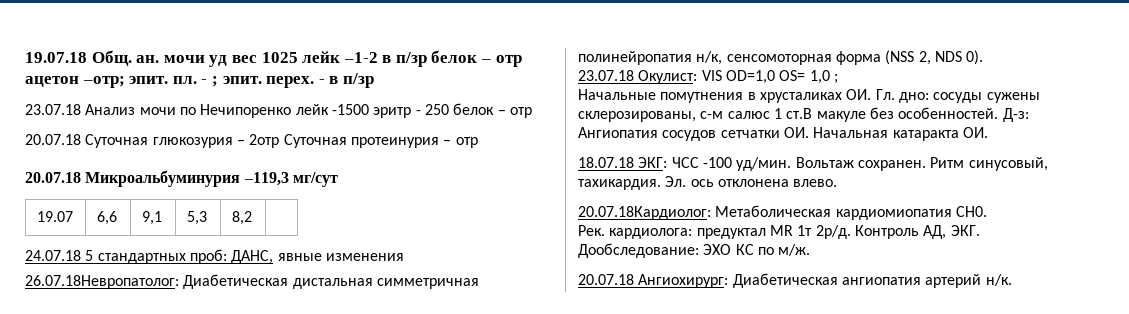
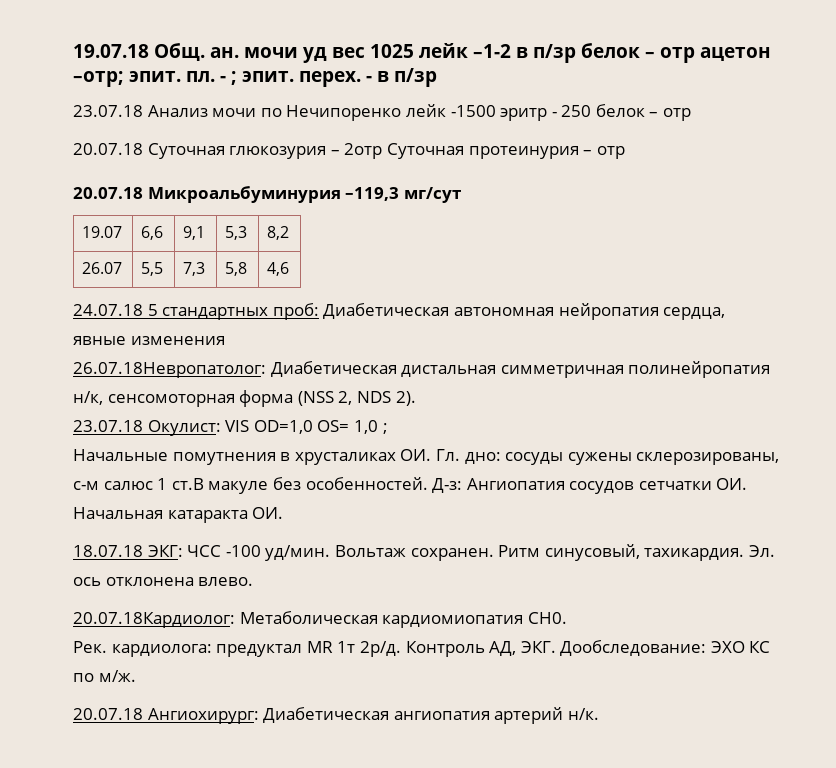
- 19.07 | 6,6 | 9,1 | 5,3 | 8,2 |
+ 19.07 | 6,6 | 9,1 | 5,3 | 8,2
+ 26.07 | 5,5 | 7,3 | 5,8 | 4,6
- 24.07.18 5 стандартных проб: ДАНС, явные изменения
+ 24.07.18 5 стандартных проб: Диабетическая автономная нейропатия сердца, явные изменения
- 26.07.18Невропатолог: Диабетическая дистальная симметричная полинейропатия н/к, сенсомоторная форма (NSS 2, NDS 0).
+ 26.07.18Невропатолог: Диабетическая дистальная симметричная полинейропатия н/к, сенсомоторная форма (NSS 2, NDS 2).

